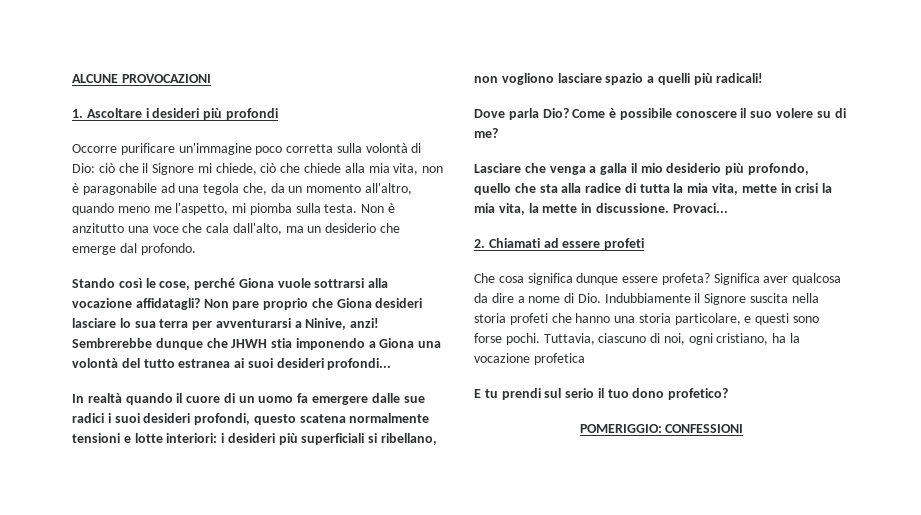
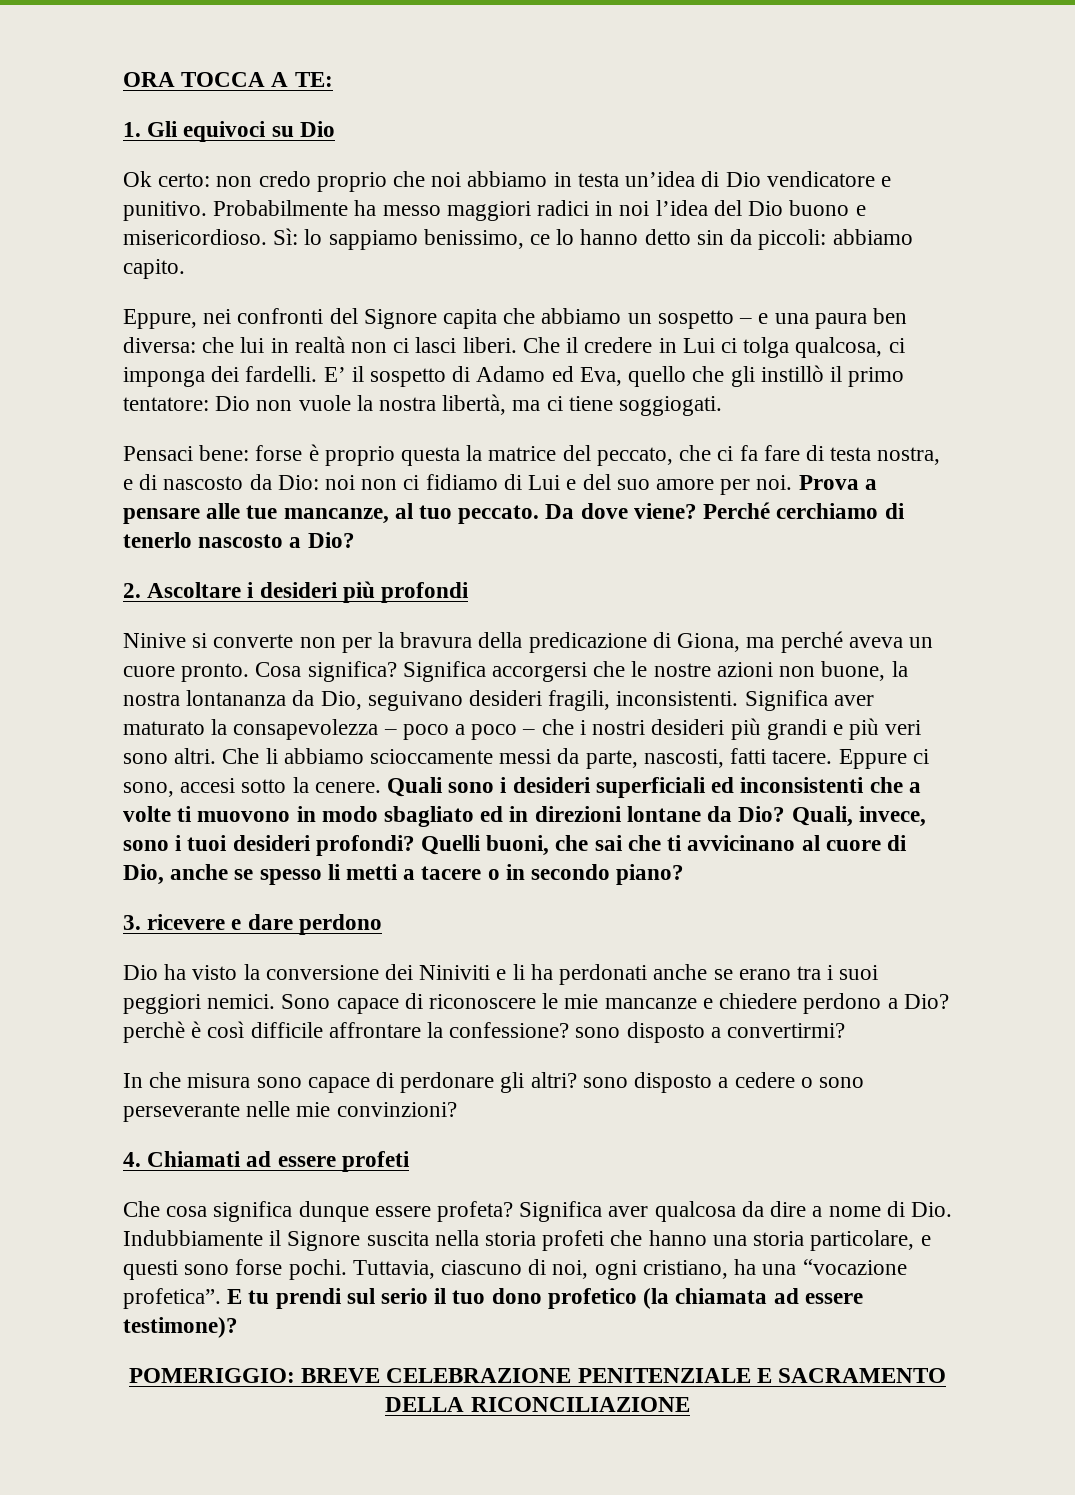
- ALCUNE PROVOCAZIONI
- 1. Ascoltare i desideri più profondi
+ ORA TOCCA A TE:
+ 1. Gli equivoci su Dio
+ Ok certo: non credo proprio che noi abbiamo in testa un’idea di Dio vendicatore e punitivo. Probabilmente ha messo maggiori radici in noi l’idea del Dio buono e misericordioso. Sì: lo sappiamo benissimo, ce lo hanno detto sin da piccoli: abbiamo capito.
+ Eppure, nei confronti del Signore capita che abbiamo un sospetto – e una paura ben diversa: che lui in realtà non ci lasci liberi. Che il credere in Lui ci tolga qualcosa, ci imponga dei fardelli. E’ il sospetto di Adamo ed Eva, quello che gli instillò il primo tentatore: Dio non vuole la nostra libertà, ma ci tiene soggiogati.
+ Pensaci bene: forse è proprio questa la matrice del peccato, che ci fa fare di testa nostra, e di nascosto da Dio: noi non ci fidiamo di Lui e del suo amore per noi. Prova a pensare alle tue mancanze, al tuo peccato. Da dove viene? Perché cerchiamo di tenerlo nascosto a Dio?
+ 2. Ascoltare i desideri più profondi
- Occorre purificare un'immagine poco corretta sulla volontà di Dio: ciò che il Signore mi chiede, ciò che chiede alla mia vita, non è paragonabile ad una tegola che, da un momento all'altro, quando meno me l'aspetto, mi piomba sulla testa. Non è anzitutto una voce che cala dall'alto, ma un desiderio che emerge dal profondo.
- Stando così le cose, perché Giona vuole sottrarsi alla vocazione affidatagli? Non pare proprio che Giona desideri lasciare lo sua terra per avventurarsi a Ninive, anzi! Sembrerebbe dunque che JHWH stia imponendo a Giona una volontà del tutto estranea ai suoi desideri profondi...
- In realtà quando il cuore di un uomo fa emergere dalle sue radici i suoi desideri profondi, questo scatena normalmente tensioni e lotte interiori: i desideri più superficiali si ribellano, non vogliono lasciare spazio a quelli più radicali!
- Dove parla Dio? Come è possibile conoscere il suo volere su di me?
- Lasciare che venga a galla il mio desiderio più profondo, quello che sta alla radice di tutta la mia vita, mette in crisi la mia vita, la mette in discussione. Provaci...
- 2. Chiamati ad essere profeti
+ Ninive si converte non per la bravura della predicazione di Giona, ma perché aveva un cuore pronto. Cosa significa? Significa accorgersi che le nostre azioni non buone, la nostra lontananza da Dio, seguivano desideri fragili, inconsistenti. Significa aver maturato la consapevolezza – poco a poco – che i nostri desideri più grandi e più veri sono altri. Che li abbiamo scioccamente messi da parte, nascosti, fatti tacere. Eppure ci sono, accesi sotto la cenere. Quali sono i desideri superficiali ed inconsistenti che a volte ti muovono in modo sbagliato ed in direzioni lontane da Dio? Quali, invece, sono i tuoi desideri profondi? Quelli buoni, che sai che ti avvicinano al cuore di Dio, anche se spesso li metti a tacere o in secondo piano?
+ 3. ricevere e dare perdono
+ Dio ha visto la conversione dei Niniviti e li ha perdonati anche se erano tra i suoi peggiori nemici. Sono capace di riconoscere le mie mancanze e chiedere perdono a Dio? perchè è così difficile affrontare la confessione? sono disposto a convertirmi?
+ In che misura sono capace di perdonare gli altri? sono disposto a cedere o sono perseverante nelle mie convinzioni?
+ 4. Chiamati ad essere profeti
- Tuttavia, ciascuno di noi, ogni cristiano, ha la vocazione profetica
- E tu prendi sul serio il tuo dono profetico?
- POMERIGGIO: CONFESSIONI
+ Tuttavia, ciascuno di noi, ogni cristiano, ha una “vocazione profetica”. E tu prendi sul serio il tuo dono profetico (la chiamata ad essere testimone)?
+ POMERIGGIO: BREVE CELEBRAZIONE PENITENZIALE E SACRAMENTO DELLA RICONCILIAZIONE

